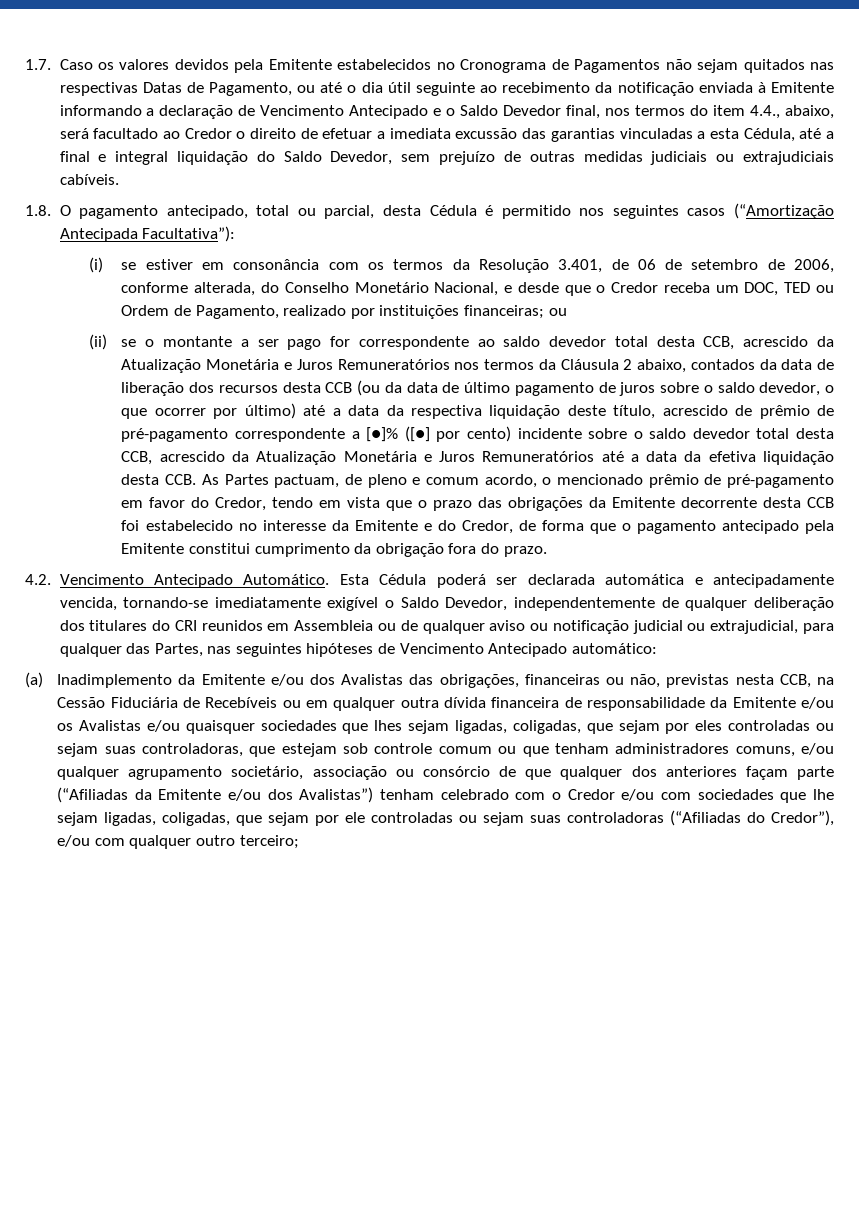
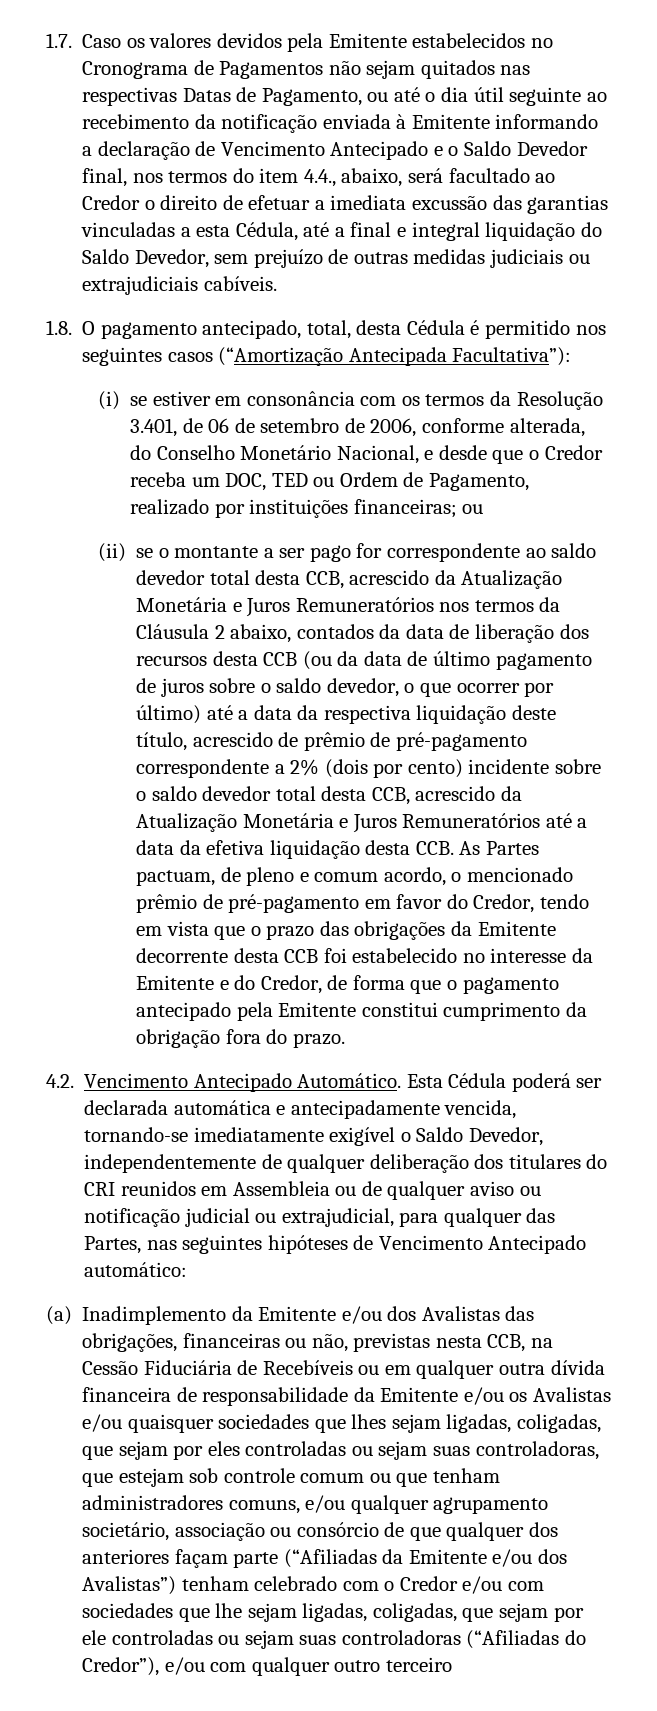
- 1.8. O pagamento antecipado, total ou parcial, desta Cédula é permitido nos seguintes casos (“Amortização Antecipada Facultativa”):
+ 1.8. O pagamento antecipado, total, desta Cédula é permitido nos seguintes casos (“Amortização Antecipada Facultativa”):
- (ii) se o montante a ser pago for correspondente ao saldo devedor total desta CCB, acrescido da Atualização Monetária e Juros Remuneratórios nos termos da Cláusula 2 abaixo, contados da data de liberação dos recursos desta CCB (ou da data de último pagamento de juros sobre o saldo devedor, o que ocorrer por último) até a data da respectiva liquidação deste título, acrescido de prêmio de pré-pagamento correspondente a [●]% ([●] por cento) incidente sobre o saldo devedor total desta CCB, acrescido da Atualização Monetária e Juros Remuneratórios até a data da efetiva liquidação desta CCB. As Partes pactuam, de pleno e comum acordo, o mencionado prêmio de pré-pagamento em favor do Credor, tendo em vista que o prazo das obrigações da Emitente decorrente desta CCB foi estabelecido no interesse da Emitente e do Credor, de forma que o pagamento antecipado pela Emitente constitui cumprimento da obrigação fora do prazo.
+ (ii) se o montante a ser pago for correspondente ao saldo devedor total desta CCB, acrescido da Atualização Monetária e Juros Remuneratórios nos termos da Cláusula 2 abaixo, contados da data de liberação dos recursos desta CCB (ou da data de último pagamento de juros sobre o saldo devedor, o que ocorrer por último) até a data da respectiva liquidação deste título, acrescido de prêmio de pré-pagamento correspondente a 2% (dois por cento) incidente sobre o saldo devedor total desta CCB, acrescido da Atualização Monetária e Juros Remuneratórios até a data da efetiva liquidação desta CCB. As Partes pactuam, de pleno e comum acordo, o mencionado prêmio de pré-pagamento em favor do Credor, tendo em vista que o prazo das obrigações da Emitente decorrente desta CCB foi estabelecido no interesse da Emitente e do Credor, de forma que o pagamento antecipado pela Emitente constitui cumprimento da obrigação fora do prazo.
- (a) Inadimplemento da Emitente e/ou dos Avalistas das obrigações, financeiras ou não, previstas nesta CCB, na Cessão Fiduciária de Recebíveis ou em qualquer outra dívida financeira de responsabilidade da Emitente e/ou os Avalistas e/ou quaisquer sociedades que lhes sejam ligadas, coligadas, que sejam por eles controladas ou sejam suas controladoras, que estejam sob controle comum ou que tenham administradores comuns, e/ou qualquer agrupamento societário, associação ou consórcio de que qualquer dos anteriores façam parte (“Afiliadas da Emitente e/ou dos Avalistas”) tenham celebrado com o Credor e/ou com sociedades que lhe sejam ligadas, coligadas, que sejam por ele controladas ou sejam suas controladoras (“Afiliadas do Credor”), e/ou com qualquer outro terceiro;
+ (a) Inadimplemento da Emitente e/ou dos Avalistas das obrigações, financeiras ou não, previstas nesta CCB, na Cessão Fiduciária de Recebíveis ou em qualquer outra dívida financeira de responsabilidade da Emitente e/ou os Avalistas e/ou quaisquer sociedades que lhes sejam ligadas, coligadas, que sejam por eles controladas ou sejam suas controladoras, que estejam sob controle comum ou que tenham administradores comuns, e/ou qualquer agrupamento societário, associação ou consórcio de que qualquer dos anteriores façam parte (“Afiliadas da Emitente e/ou dos Avalistas”) tenham celebrado com o Credor e/ou com sociedades que lhe sejam ligadas, coligadas, que sejam por ele controladas ou sejam suas controladoras (“Afiliadas do Credor”), e/ou com qualquer outro terceiro

